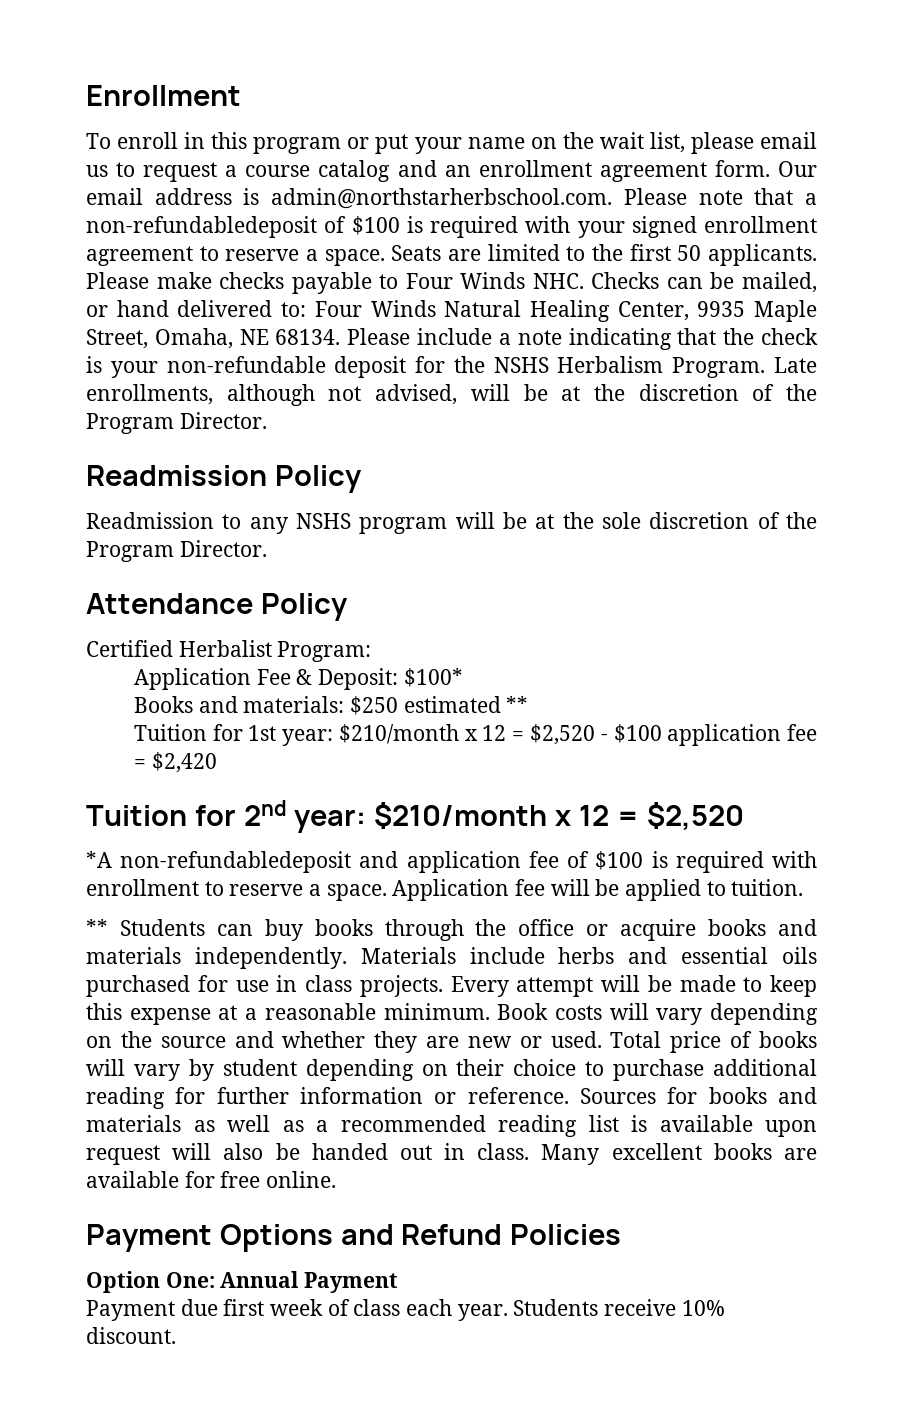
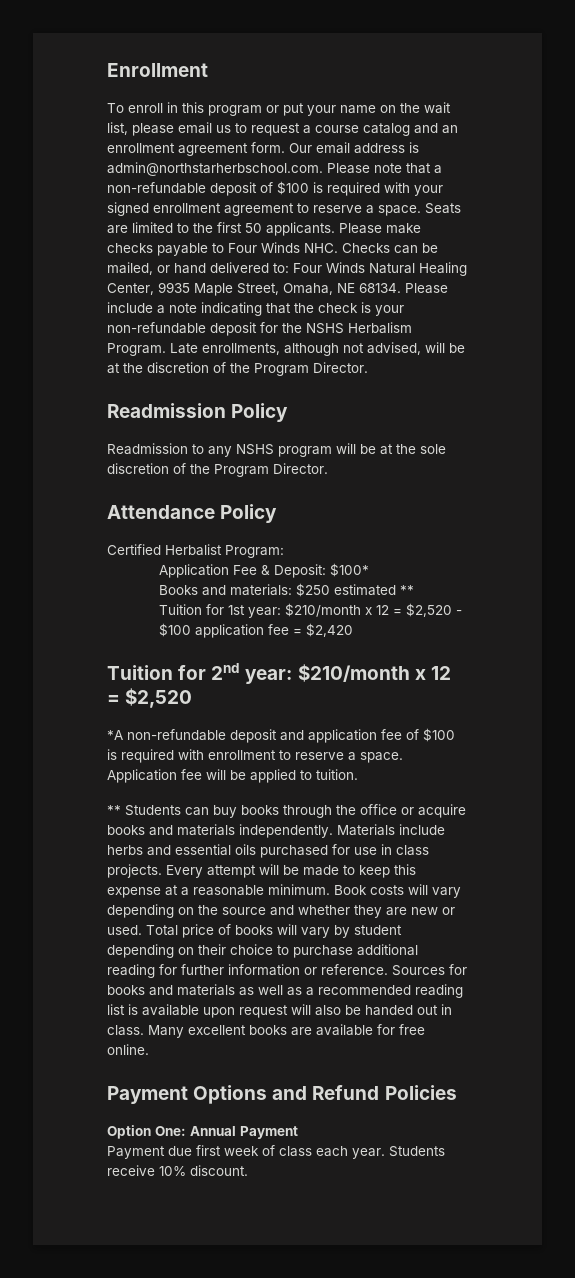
- Our email address is admin@northstarherbschool.com. Please note that a non-refundabledeposit of $100 is required with your signed enrollment agreement to reserve a space.
+ Our email address is admin@northstarherbschool.com. Please note that a non-refundable deposit of $100 is required with your signed enrollment agreement to reserve a space.
- *A non-refundabledeposit and application fee of $100 is required with enrollment to reserve a space.
+ *A non-refundable deposit and application fee of $100 is required with enrollment to reserve a space.

